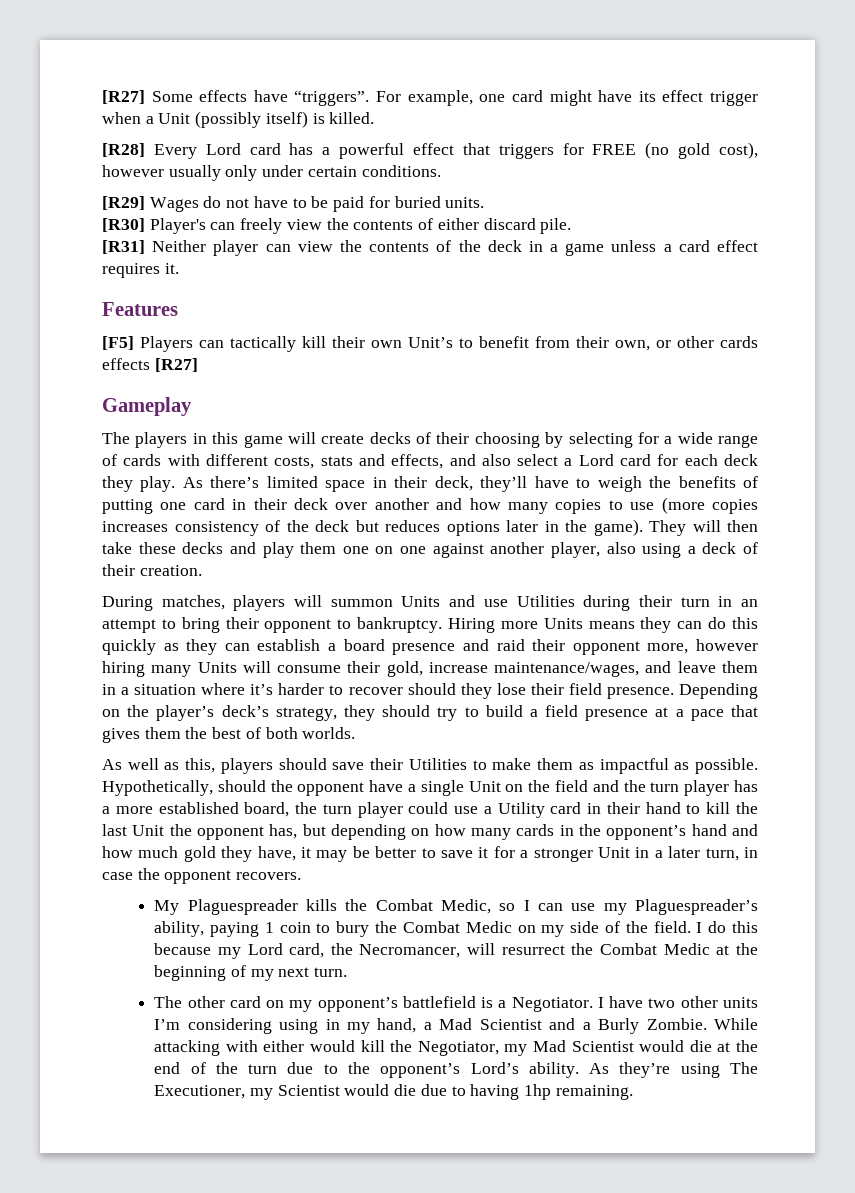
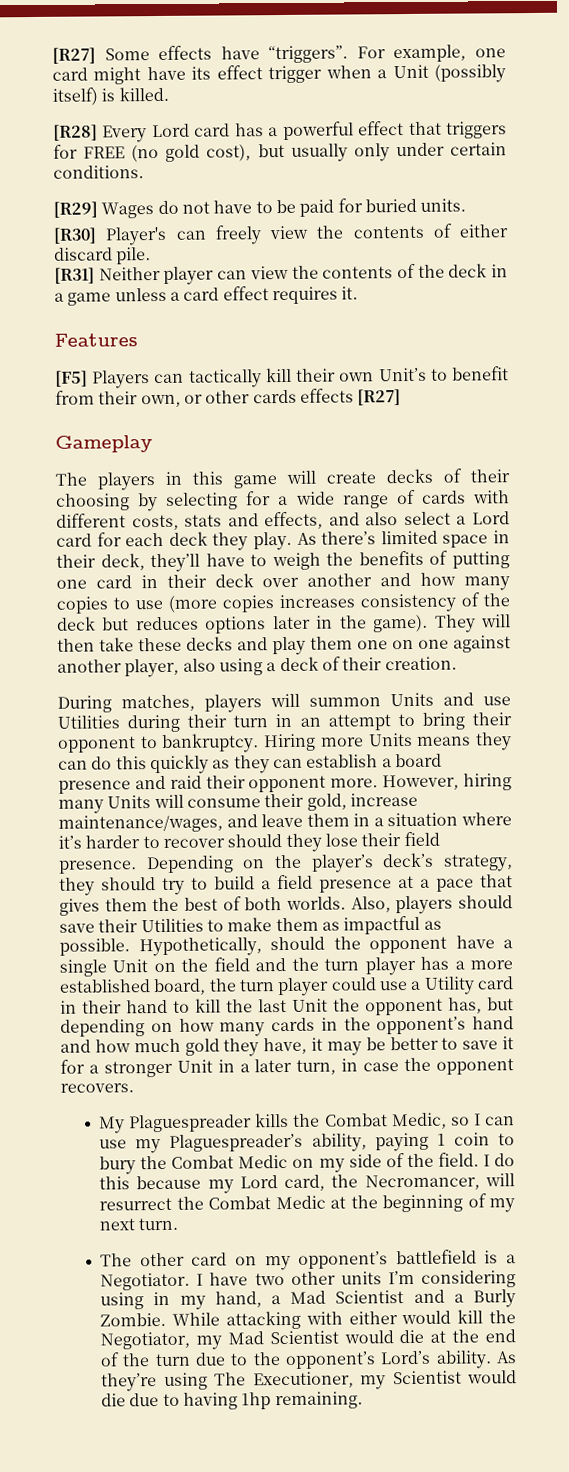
- [R28] Every Lord card has a powerful effect that triggers for FREE (no gold cost), however usually only under certain conditions.
+ [R28] Every Lord card has a powerful effect that triggers for FREE (no gold cost), but usually only under certain conditions.
- Hiring more Units means they can do this quickly as they can establish a board presence and raid their opponent more, however hiring many Units will consume their gold, increase maintenance/wages, and leave them in a situation where it’s harder to recover should they lose their field presence.
+ Hiring more Units means they can do this quickly as they can establish a board presence and raid their opponent more. However, hiring many Units will consume their gold, increase maintenance/wages, and leave them in a situation where it’s harder to recover should they lose their field presence.
- Depending on the player’s deck’s strategy, they should try to build a field presence at a pace that gives them the best of both worlds.
- As well as this, players should save their Utilities to make them as impactful as possible.
+ Depending on the player’s deck’s strategy, they should try to build a field presence at a pace that gives them the best of both worlds. Also, players should save their Utilities to make them as impactful as possible.

